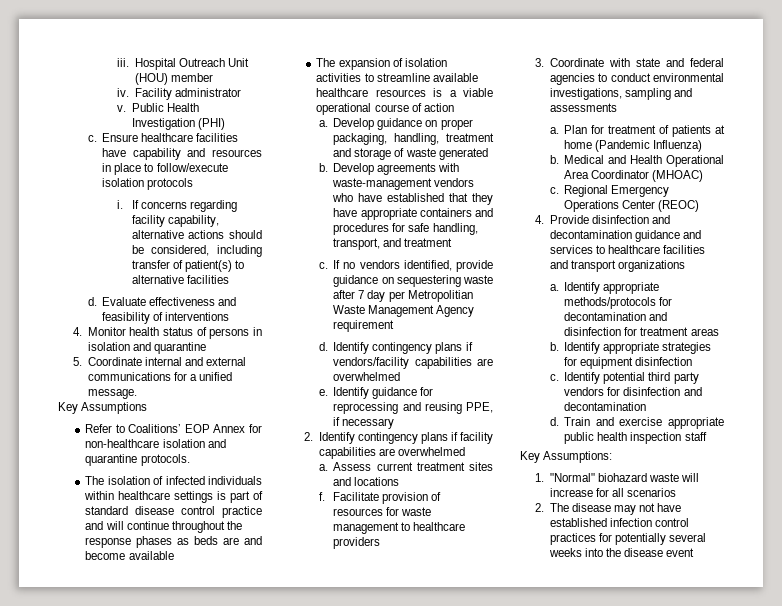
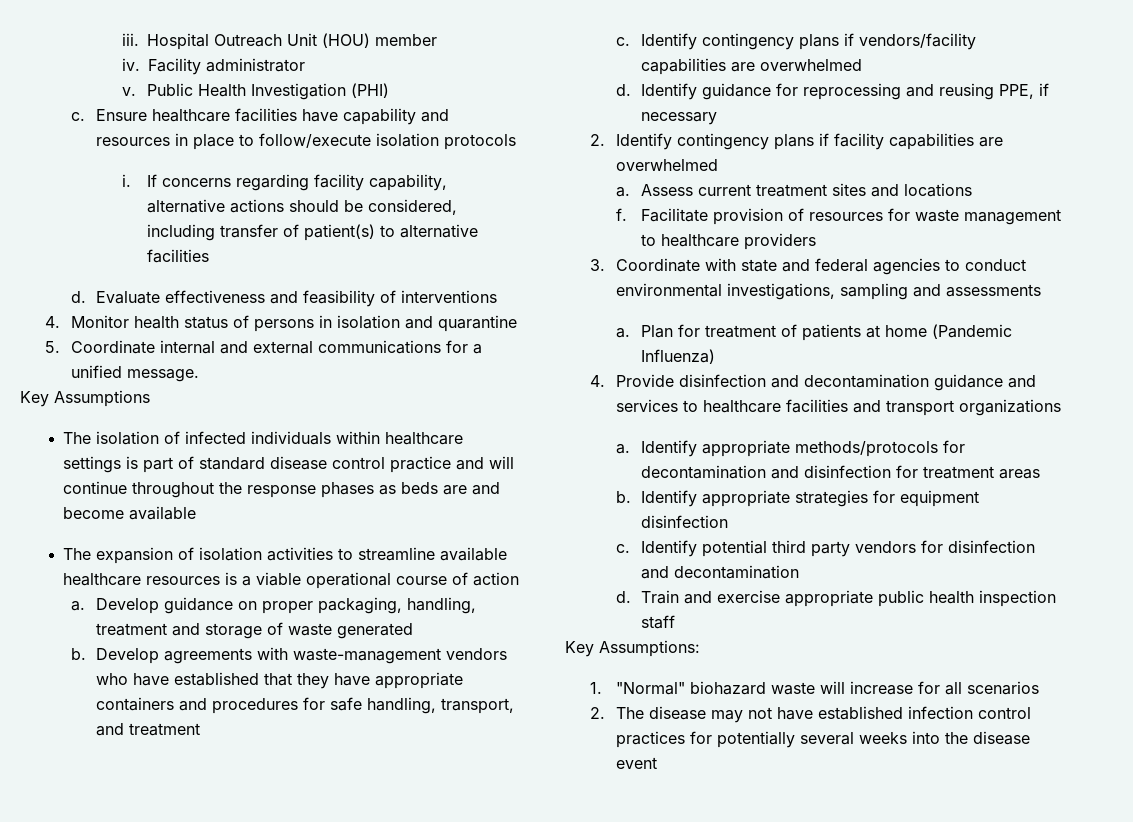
- Refer to Coalitions’ EOP Annex for non-healthcare isolation and quarantine protocols.
- If no vendors identified, provide guidance on sequestering waste after 7 day per Metropolitian Waste Management Agency requirement
- d.
  Identify contingency plans if vendors/facility capabilities are overwhelmed
- e.
+ d.
- b. Medical and Health Operational Area Coordinator (MHOAC)
- c. Regional Emergency Operations Center (REOC)

